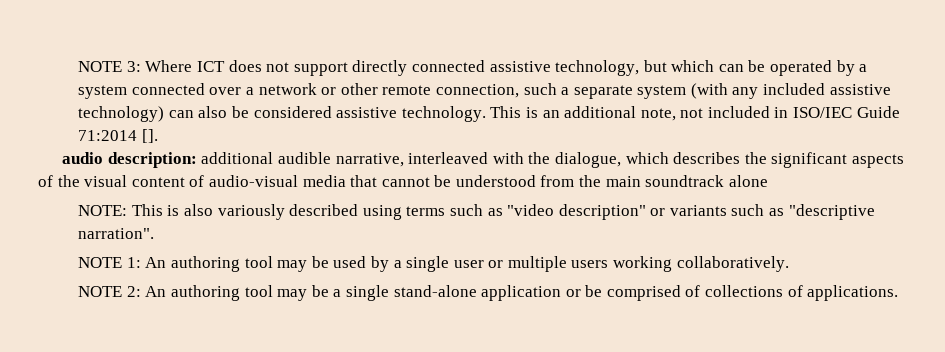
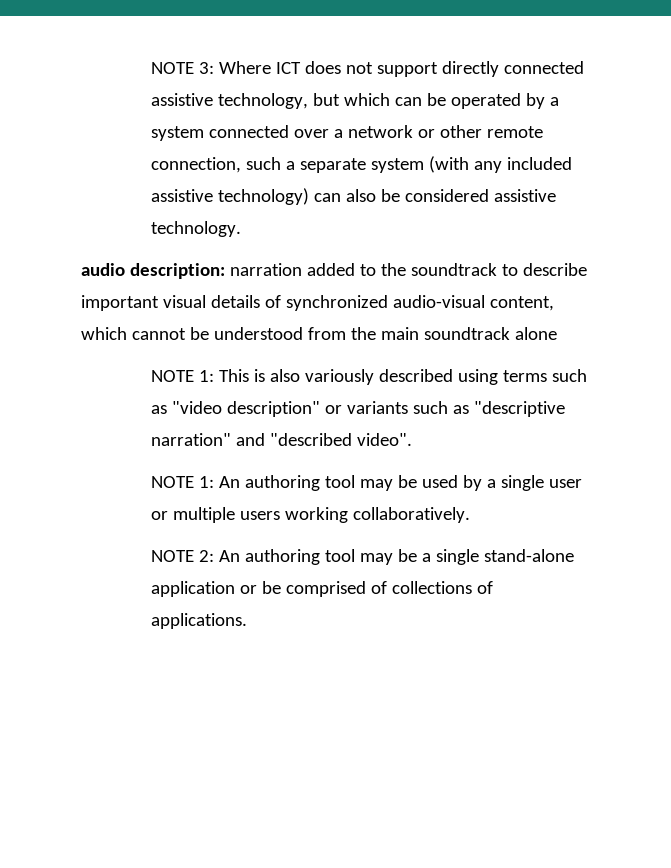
- NOTE 3: Where ICT does not support directly connected assistive technology, but which can be operated by a system connected over a network or other remote connection, such a separate system (with any included assistive technology) can also be considered assistive technology. This is an additional note, not included in ISO/IEC Guide 71:2014 [].
- audio description: additional audible narrative, interleaved with the dialogue, which describes the significant aspects of the visual content of audio-visual media that cannot be understood from the main soundtrack alone
+ NOTE 3: Where ICT does not support directly connected assistive technology, but which can be operated by a system connected over a network or other remote connection, such a separate system (with any included assistive technology) can also be considered assistive technology.
+ audio description: narration added to the soundtrack to describe important visual details of synchronized audio-visual content, which cannot be understood from the main soundtrack alone
- NOTE: This is also variously described using terms such as "video description" or variants such as "descriptive narration".
+ NOTE 1: This is also variously described using terms such as "video description" or variants such as "descriptive narration" and "described video".

